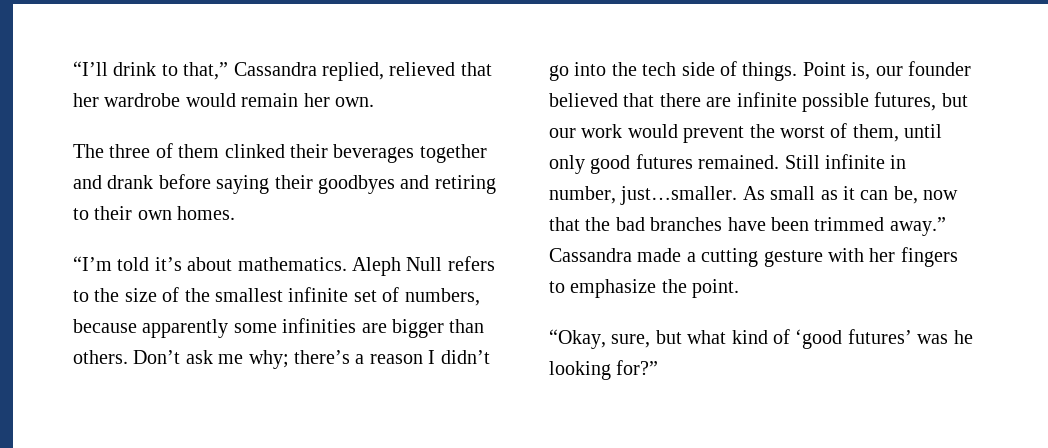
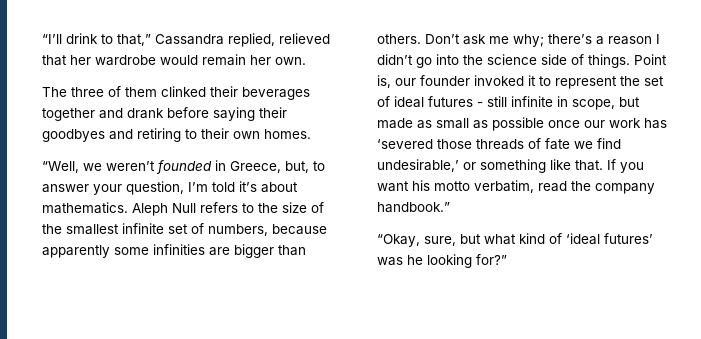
- “I’m told it’s about mathematics.
+ “Well, we weren’t founded in Greece, but, to answer your question, I’m told it’s about mathematics.
- Don’t ask me why; there’s a reason I didn’t go into the tech side of things.
+ Don’t ask me why; there’s a reason I didn’t go into the science side of things.
- Point is, our founder believed that there are infinite possible futures, but our work would prevent the worst of them, until only good futures remained. Still infinite in number, just…smaller. As small as it can be, now that the bad branches have been trimmed away.” Cassandra made a cutting gesture with her fingers to emphasize the point.
+ Point is, our founder invoked it to represent the set of ideal futures - still infinite in scope, but made as small as possible once our work has ‘severed those threads of fate we find undesirable,’ or something like that. If you want his motto verbatim, read the company handbook.”
- “Okay, sure, but what kind of ‘good futures’ was he looking for?”
+ “Okay, sure, but what kind of ‘ideal futures’ was he looking for?”

